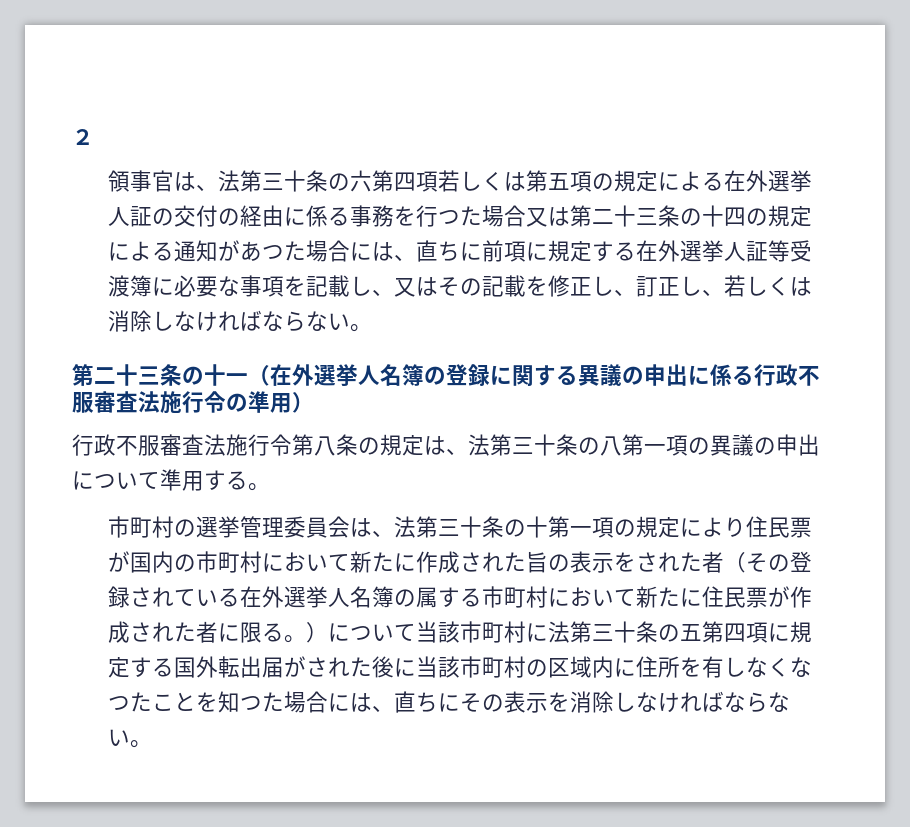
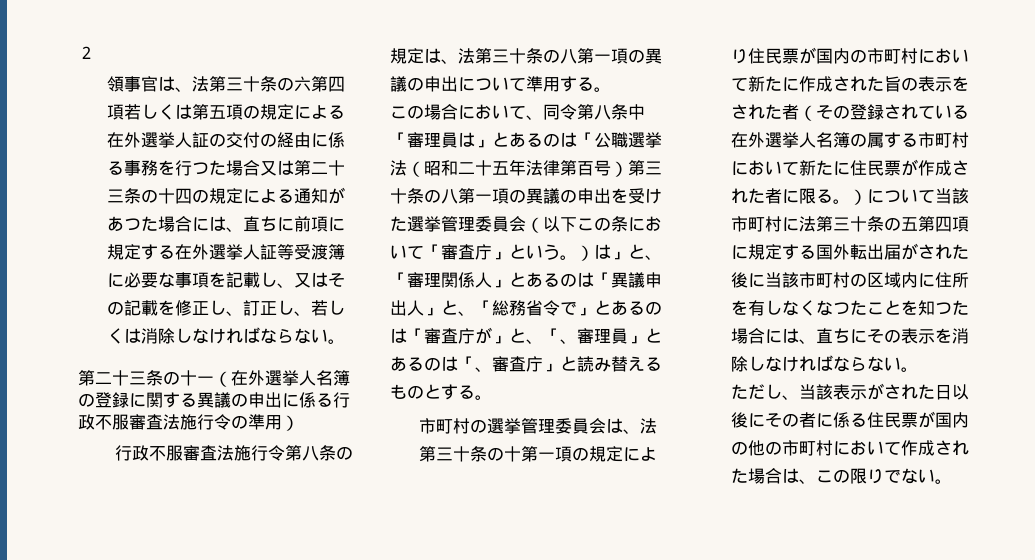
+ この場合において、同令第八条中「審理員は」とあるのは「公職選挙法（昭和二十五年法律第百号）第三十条の八第一項の異議の申出を受けた選挙管理委員会（以下この条において「審査庁」という。）は」と、「審理関係人」とあるのは「異議申出人」と、「総務省令で」とあるのは「審査庁が」と、「、審理員」とあるのは「、審査庁」と読み替えるものとする。
+ ただし、当該表示がされた日以後にその者に係る住民票が国内の他の市町村において作成された場合は、この限りでない。

